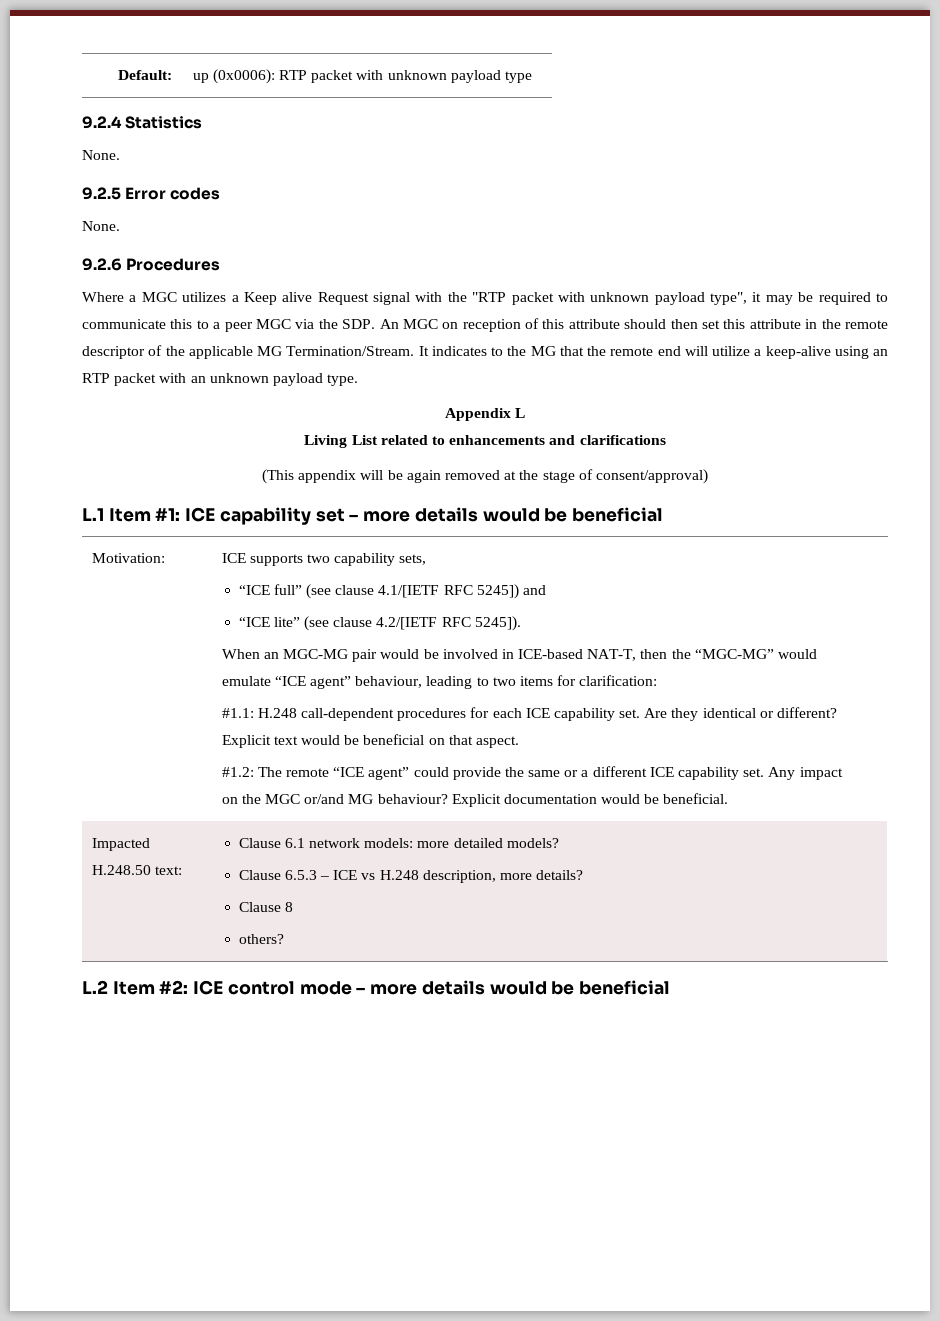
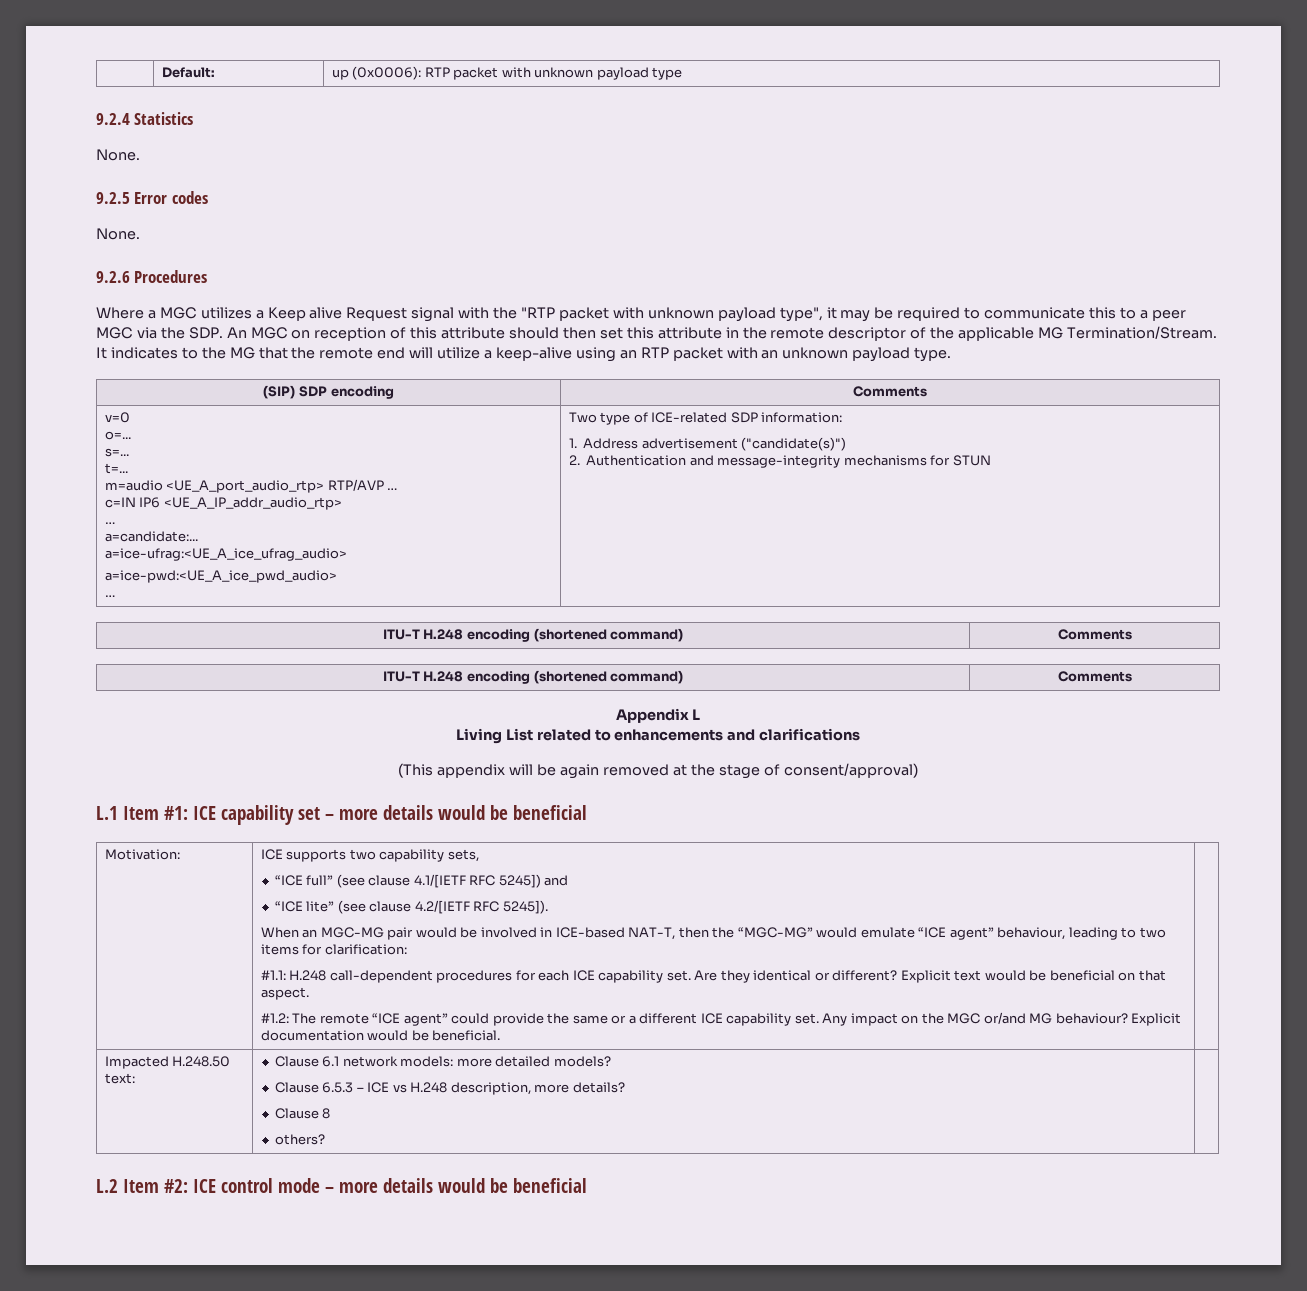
+ (SIP) SDP encoding | Comments
+ v=0
+ o=...
+ s=...
+ t=...
+ m=audio <UE_A_port_audio_rtp> RTP/AVP …
+ c=IN IP6 <UE_A_IP_addr_audio_rtp>
+ …
+ a=candidate:...
+ a=ice-ufrag:<UE_A_ice_ufrag_audio>
+ a=ice-pwd:<UE_A_ice_pwd_audio>
+ … | Two type of ICE-related SDP information:
+ 1. Address advertisement ("candidate(s)")
+ 2. Authentication and message-integrity mechanisms for STUN
+ ITU-T H.248 encoding (shortened command) | Comments
+ ITU-T H.248 encoding (shortened command) | Comments

